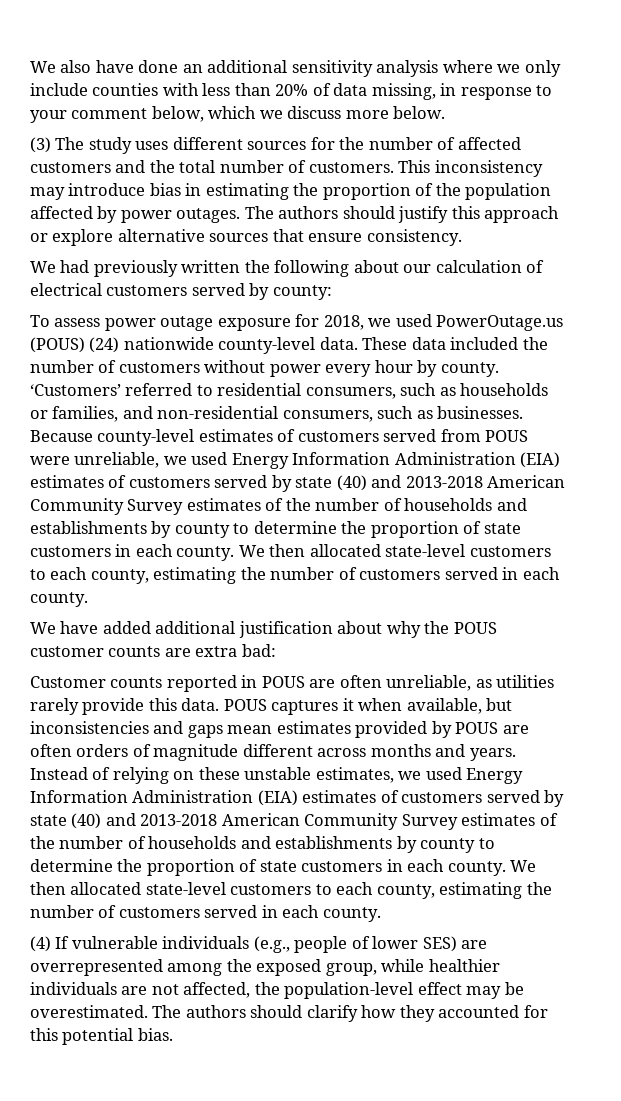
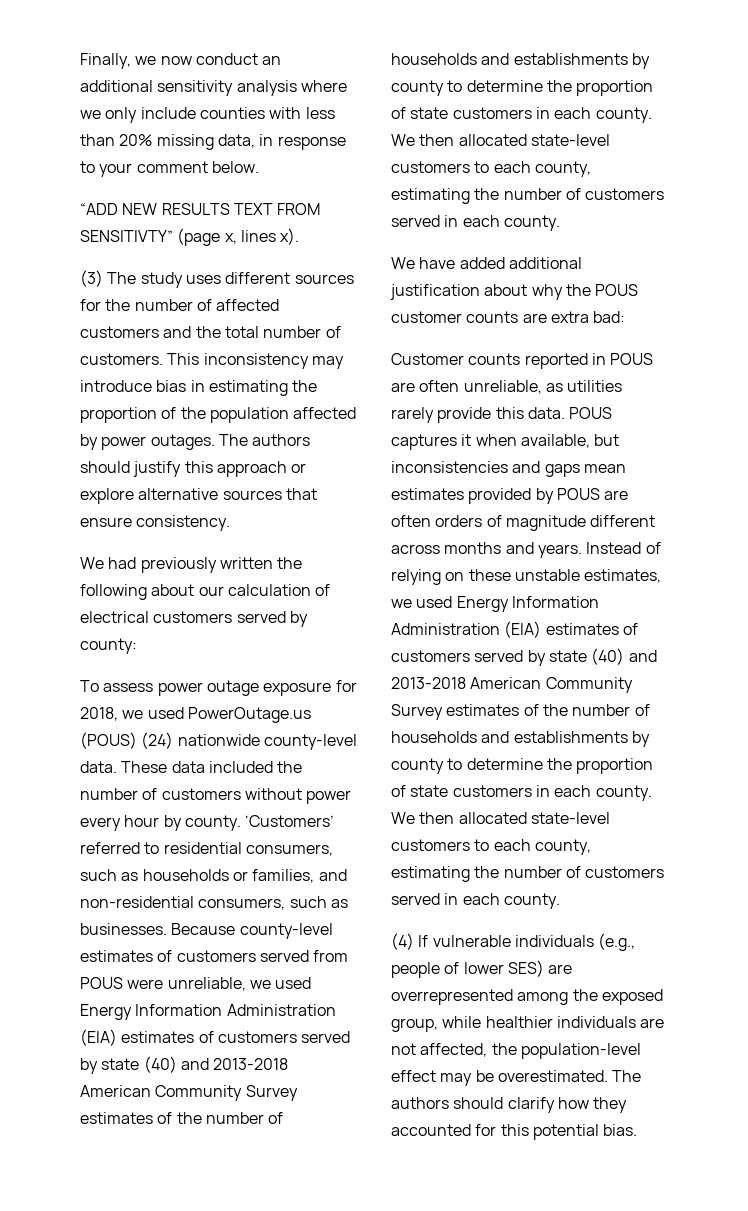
- We also have done an additional sensitivity analysis where we only include counties with less than 20% of data missing, in response to your comment below, which we discuss more below.
+ Finally, we now conduct an additional sensitivity analysis where we only include counties with less than 20% missing data, in response to your comment below.
+ “ADD NEW RESULTS TEXT FROM SENSITIVTY” (page x, lines x).

